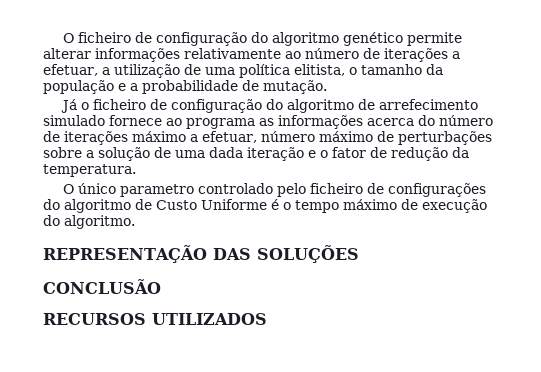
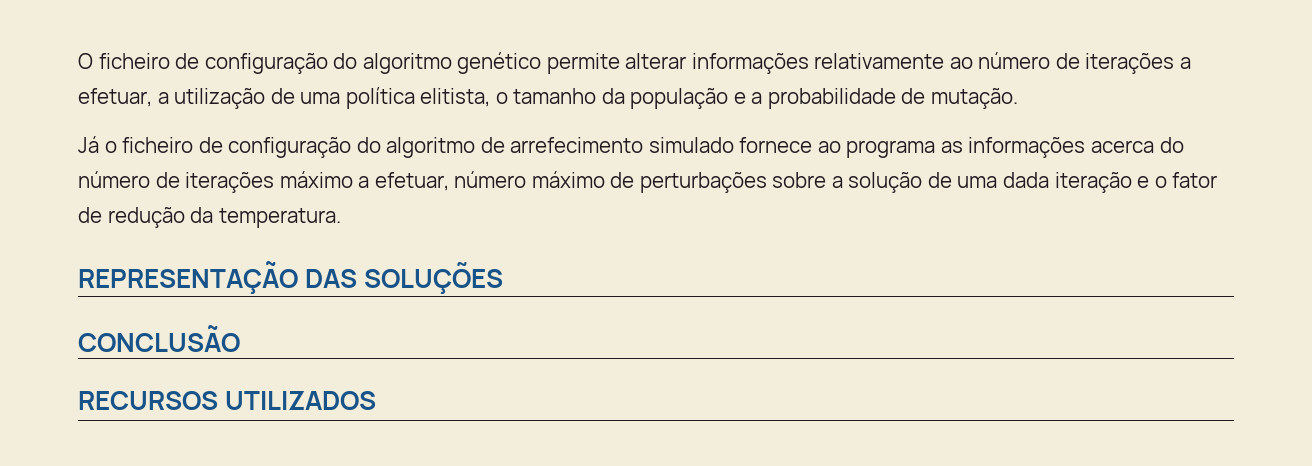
- O único parametro controlado pelo ficheiro de configurações do algoritmo de Custo Uniforme é o tempo máximo de execução do algoritmo.

